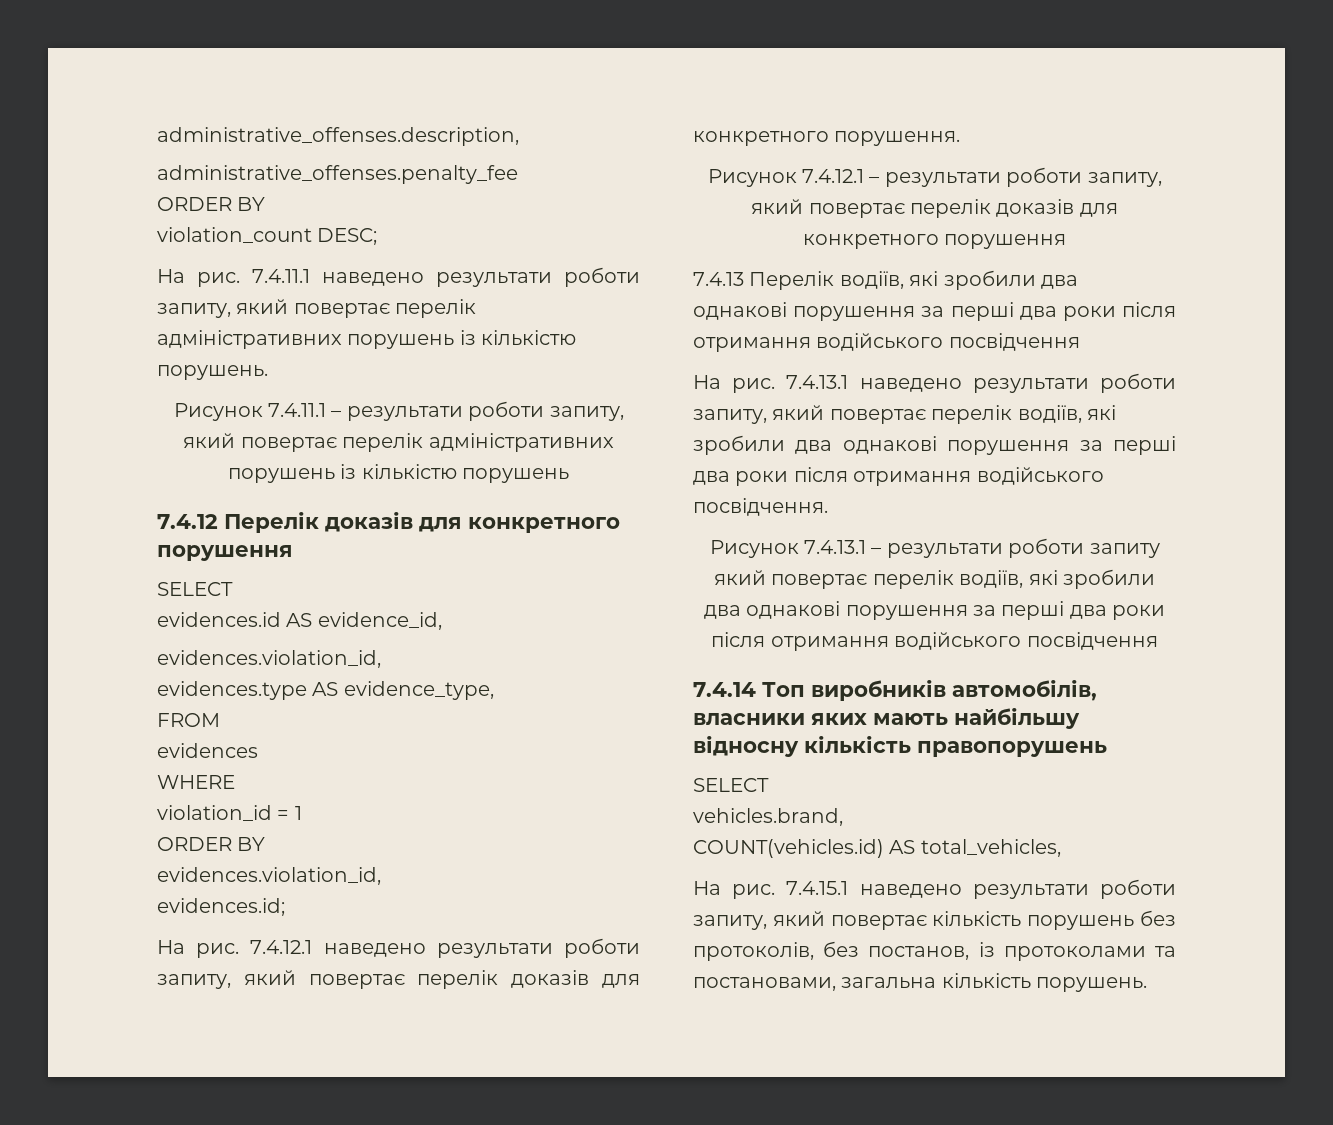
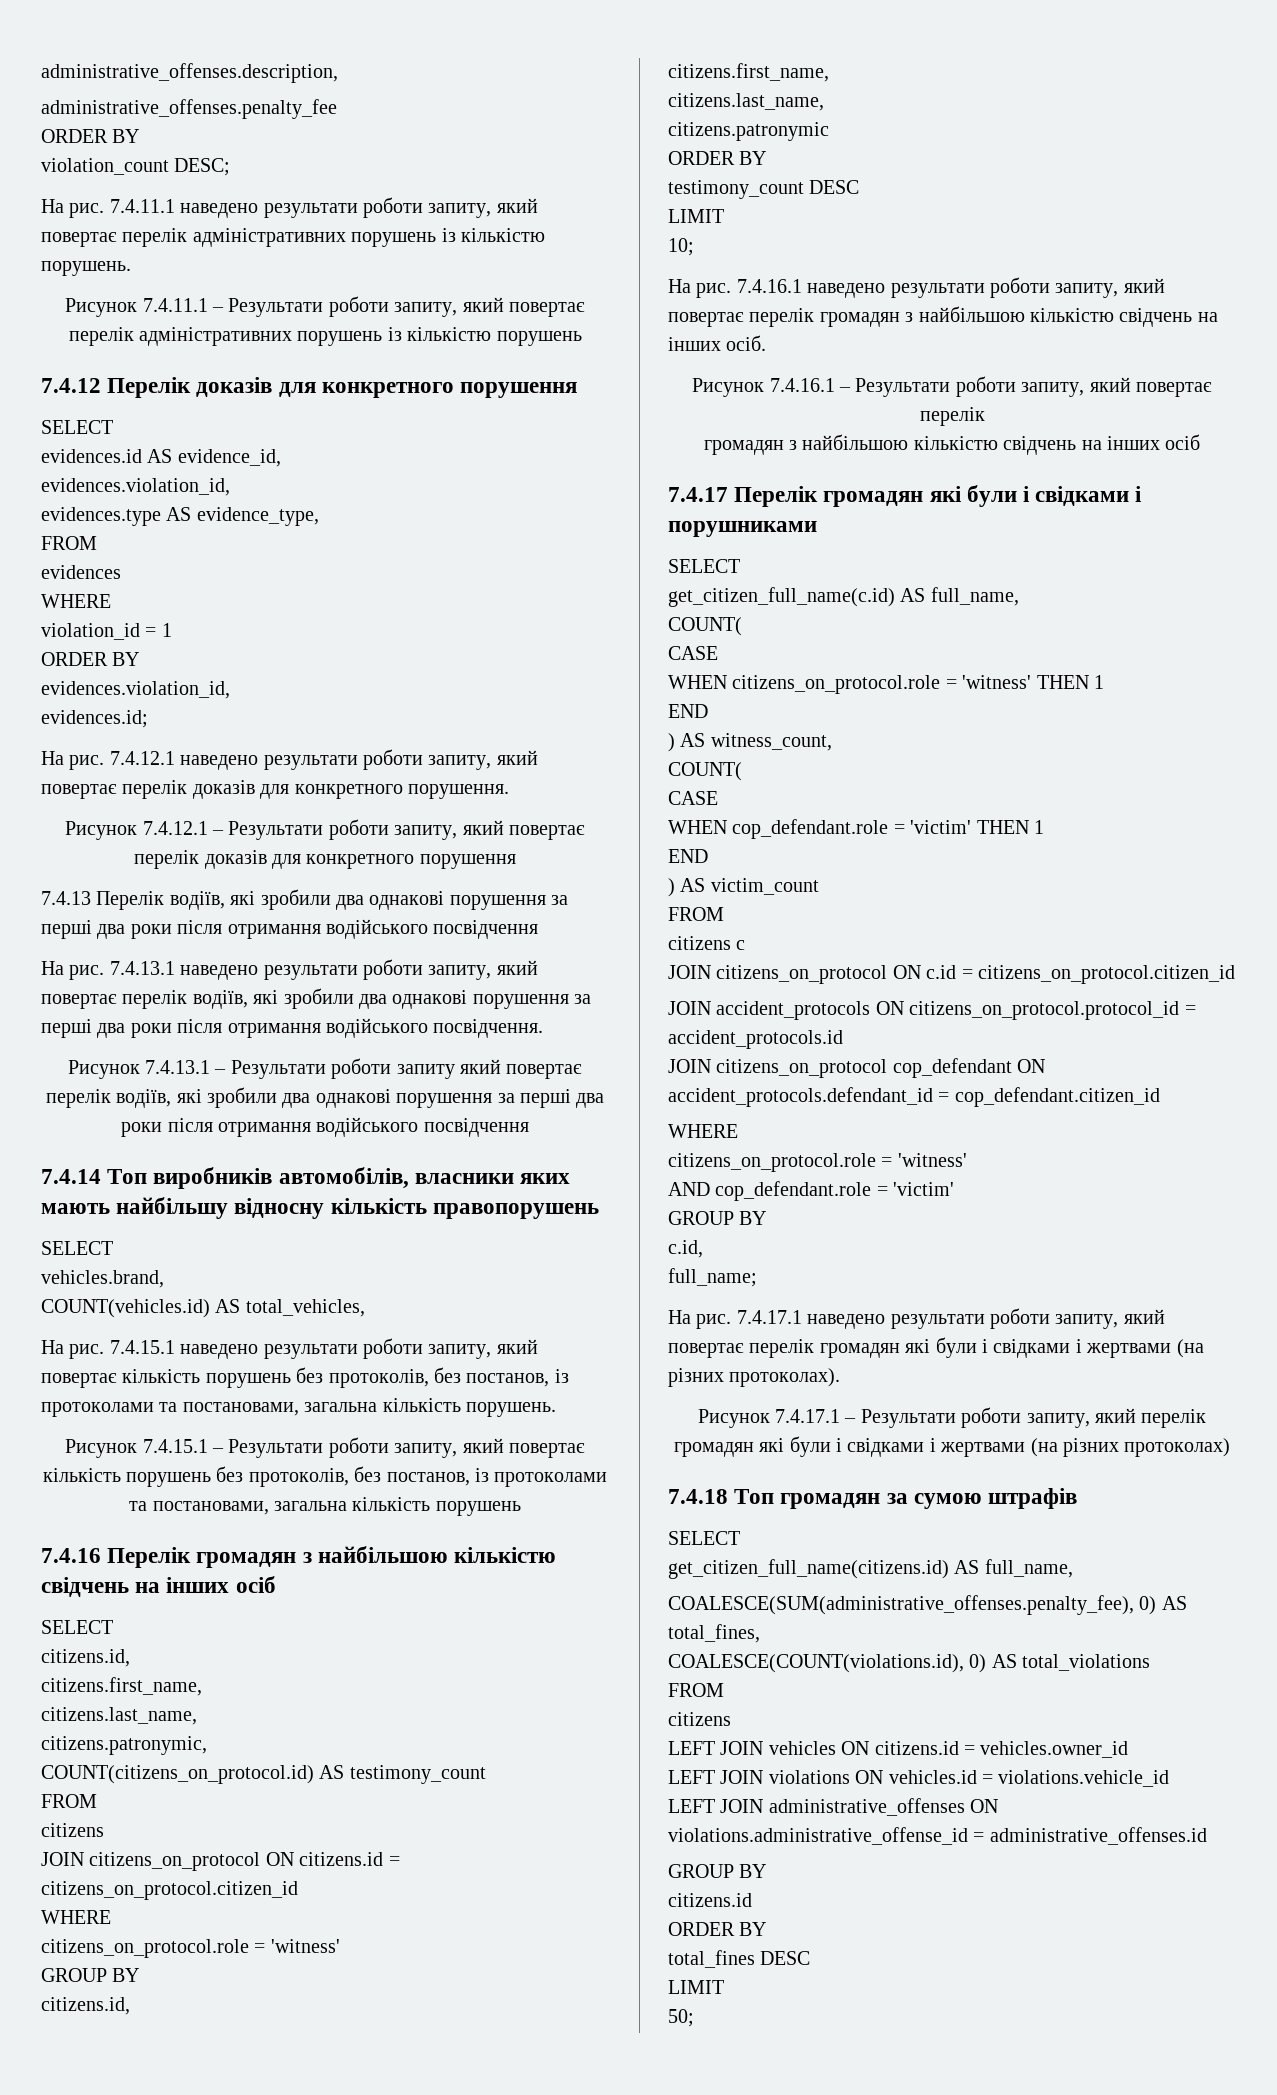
- Рисунок 7.4.11.1 – результати роботи запиту, який повертає перелік адміністративних порушень із кількістю порушень
+ Рисунок 7.4.11.1 – Результати роботи запиту, який повертає перелік адміністративних порушень із кількістю порушень
- Рисунок 7.4.12.1 – результати роботи запиту, який повертає перелік доказів для конкретного порушення
+ Рисунок 7.4.12.1 – Результати роботи запиту, який повертає перелік доказів для конкретного порушення
- Рисунок 7.4.13.1 – результати роботи запиту який повертає перелік водіїв, які зробили два однакові порушення за перші два роки після отримання водійського посвідчення
+ Рисунок 7.4.13.1 – Результати роботи запиту який повертає перелік водіїв, які зробили два однакові порушення за перші два роки після отримання водійського посвідчення
+ Рисунок 7.4.15.1 – Результати роботи запиту, який повертає кількість порушень без протоколів, без постанов, із протоколами та постановами, загальна кількість порушень
+ 7.4.16 Перелік громадян з найбільшою кількістю свідчень на інших осіб
+ SELECT
+ citizens.id,
+ citizens.first_name,
+ citizens.last_name,
+ citizens.patronymic,
+ COUNT(citizens_on_protocol.id) AS testimony_count
+ FROM
+ citizens
+ JOIN citizens_on_protocol ON citizens.id = citizens_on_protocol.citizen_id
+ WHERE
+ citizens_on_protocol.role = 'witness'
+ GROUP BY
+ citizens.id,
+ citizens.first_name,
+ citizens.last_name,
+ citizens.patronymic
+ ORDER BY
+ testimony_count DESC
+ LIMIT
+ 10;
+ На рис. 7.4.16.1 наведено результати роботи запиту, який повертає перелік громадян з найбільшою кількістю свідчень на інших осіб.
+ Рисунок 7.4.16.1 – Результати роботи запиту, який повертає перелік
+ громадян з найбільшою кількістю свідчень на інших осіб
+ 7.4.17 Перелік громадян які були і свідками і порушниками
+ SELECT
+ get_citizen_full_name(c.id) AS full_name,
+ COUNT(
+ CASE
+ WHEN citizens_on_protocol.role = 'witness' THEN 1
+ END
+ ) AS witness_count,
+ COUNT(
+ CASE
+ WHEN cop_defendant.role = 'victim' THEN 1
+ END
+ ) AS victim_count
+ FROM
+ citizens c
+ JOIN citizens_on_protocol ON c.id = citizens_on_protocol.citizen_id
+ JOIN accident_protocols ON citizens_on_protocol.protocol_id = accident_protocols.id
+ JOIN citizens_on_protocol cop_defendant ON accident_protocols.defendant_id = cop_defendant.citizen_id
+ WHERE
+ citizens_on_protocol.role = 'witness'
+ AND cop_defendant.role = 'victim'
+ GROUP BY
+ c.id,
+ full_name;
+ На рис. 7.4.17.1 наведено результати роботи запиту, який повертає перелік громадян які були і свідками і жертвами (на різних протоколах).
+ Рисунок 7.4.17.1 – Результати роботи запиту, який перелік громадян які були і свідками і жертвами (на різних протоколах)
+ 7.4.18 Топ громадян за сумою штрафів
+ SELECT
+ get_citizen_full_name(citizens.id) AS full_name,
+ COALESCE(SUM(administrative_offenses.penalty_fee), 0) AS total_fines,
+ COALESCE(COUNT(violations.id), 0) AS total_violations
+ FROM
+ citizens
+ LEFT JOIN vehicles ON citizens.id = vehicles.owner_id
+ LEFT JOIN violations ON vehicles.id = violations.vehicle_id
+ LEFT JOIN administrative_offenses ON violations.administrative_offense_id = administrative_offenses.id
+ GROUP BY
+ citizens.id
+ ORDER BY
+ total_fines DESC
+ LIMIT
+ 50;

